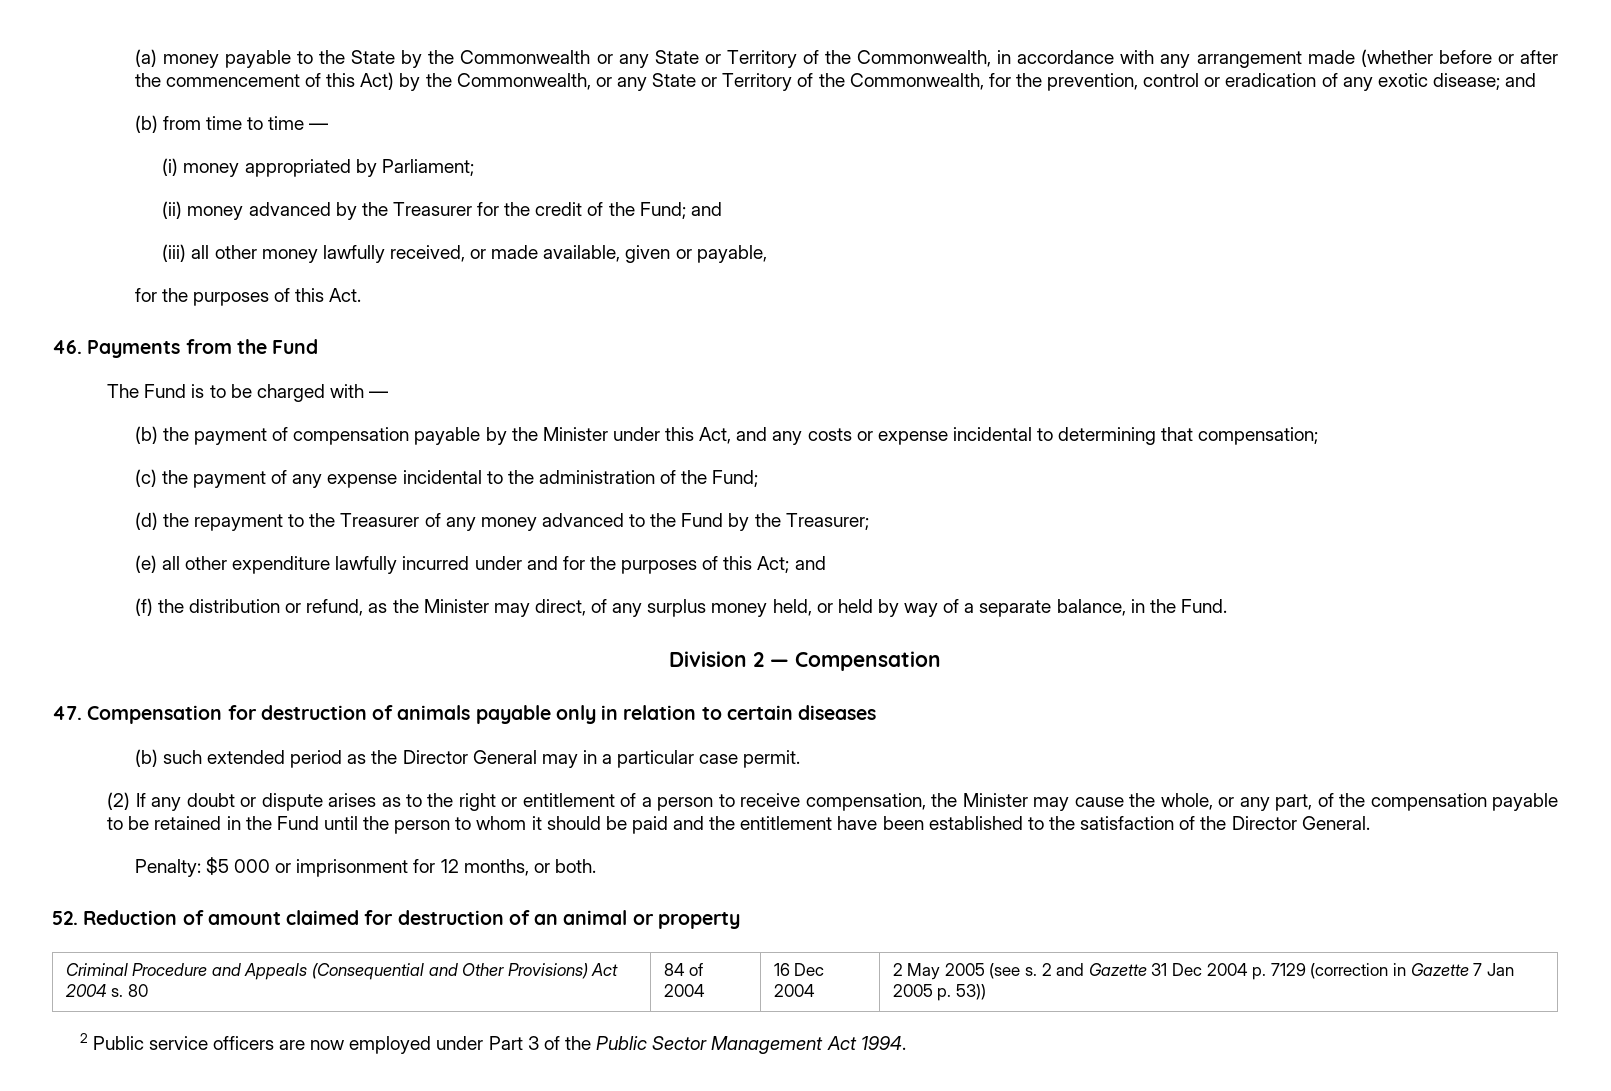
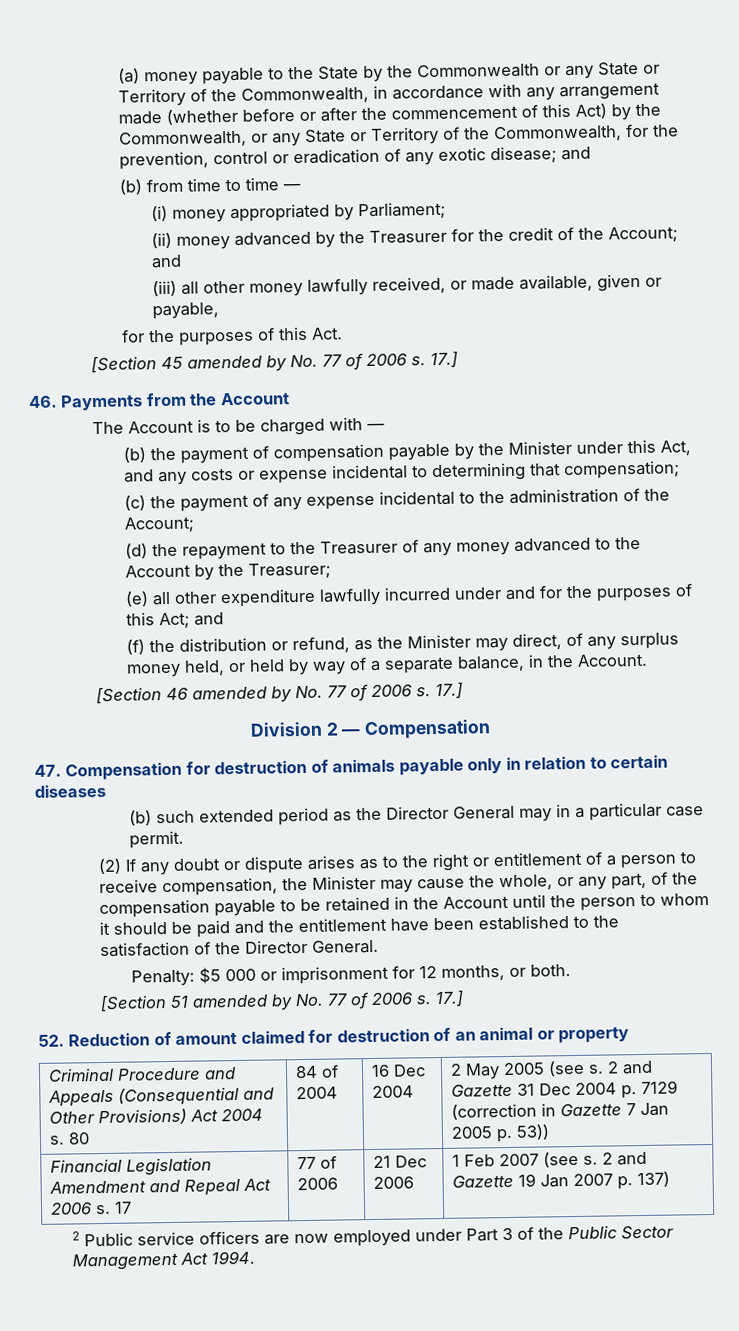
- (ii) money advanced by the Treasurer for the credit of the Fund; and
+ (ii) money advanced by the Treasurer for the credit of the Account; and
+ [Section 45 amended by No. 77 of 2006 s. 17.]
- 46. Payments from the Fund
+ 46. Payments from the Account
- The Fund is to be charged with —
+ The Account is to be charged with —
- (c) the payment of any expense incidental to the administration of the Fund;
+ (c) the payment of any expense incidental to the administration of the Account;
- (d) the repayment to the Treasurer of any money advanced to the Fund by the Treasurer;
+ (d) the repayment to the Treasurer of any money advanced to the Account by the Treasurer;
- (f) the distribution or refund, as the Minister may direct, of any surplus money held, or held by way of a separate balance, in the Fund.
+ (f) the distribution or refund, as the Minister may direct, of any surplus money held, or held by way of a separate balance, in the Account.
+ [Section 46 amended by No. 77 of 2006 s. 17.]
- (2) If any doubt or dispute arises as to the right or entitlement of a person to receive compensation, the Minister may cause the whole, or any part, of the compensation payable to be retained in the Fund until the person to whom it should be paid and the entitlement have been established to the satisfaction of the Director General.
+ (2) If any doubt or dispute arises as to the right or entitlement of a person to receive compensation, the Minister may cause the whole, or any part, of the compensation payable to be retained in the Account until the person to whom it should be paid and the entitlement have been established to the satisfaction of the Director General.
+ [Section 51 amended by No. 77 of 2006 s. 17.]
+ Financial Legislation Amendment and Repeal Act 2006 s. 17 | 77 of 2006 | 21 Dec 2006 | 1 Feb 2007 (see s. 2 and Gazette 19 Jan 2007 p. 137)

